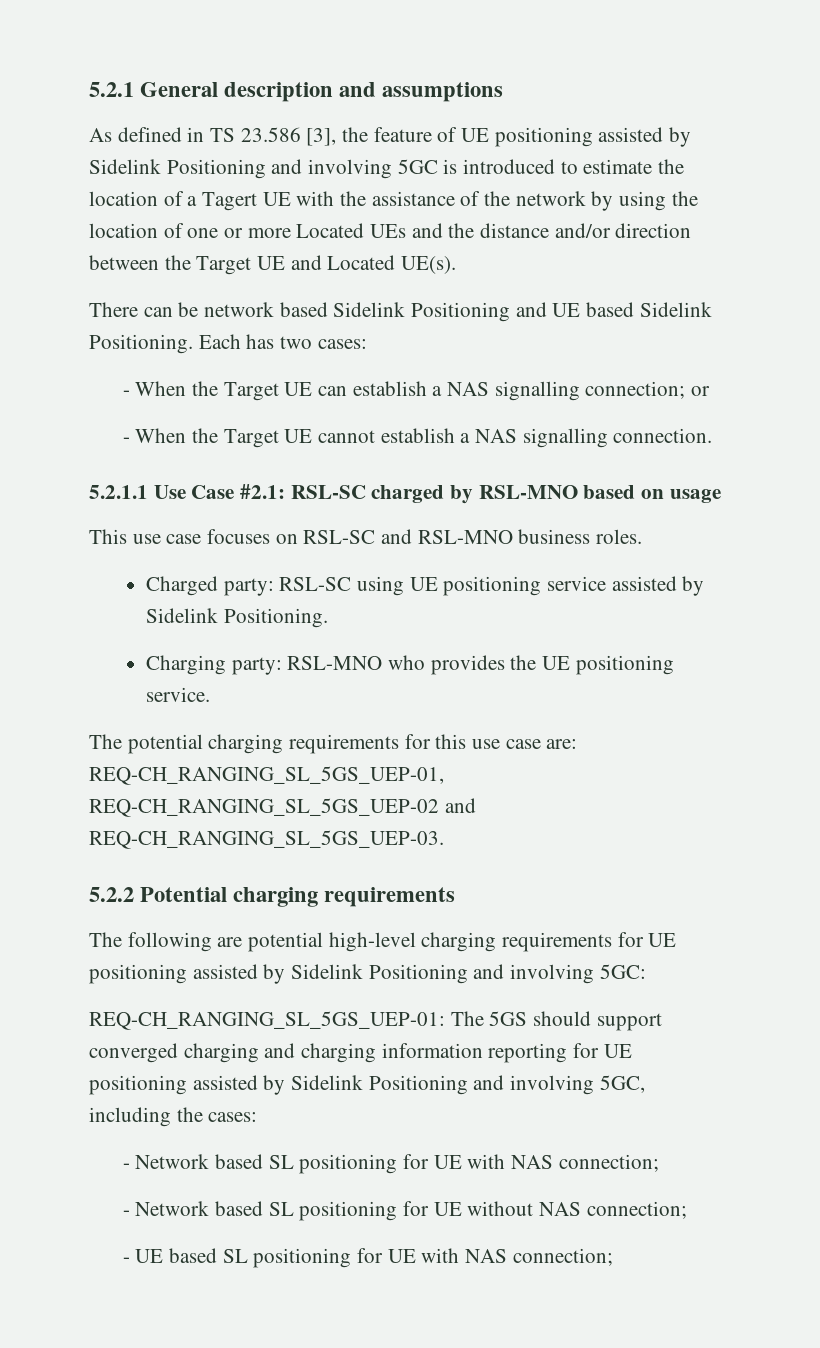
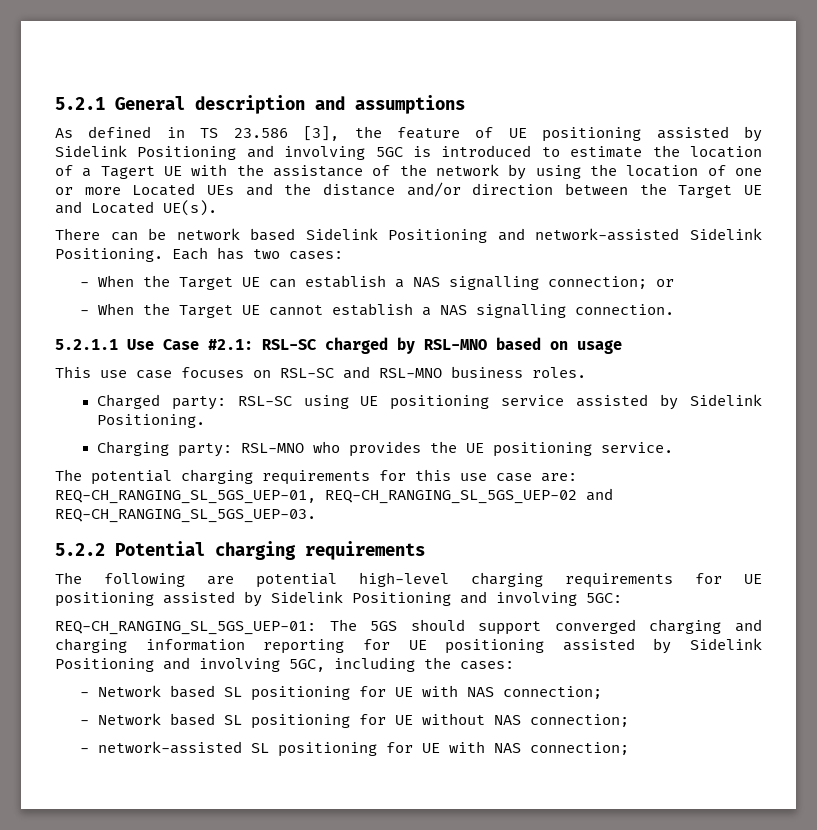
- There can be network based Sidelink Positioning and UE based Sidelink Positioning.
+ There can be network based Sidelink Positioning and network-assisted Sidelink Positioning.
- - UE based SL positioning for UE with NAS connection;
+ - network-assisted SL positioning for UE with NAS connection;

